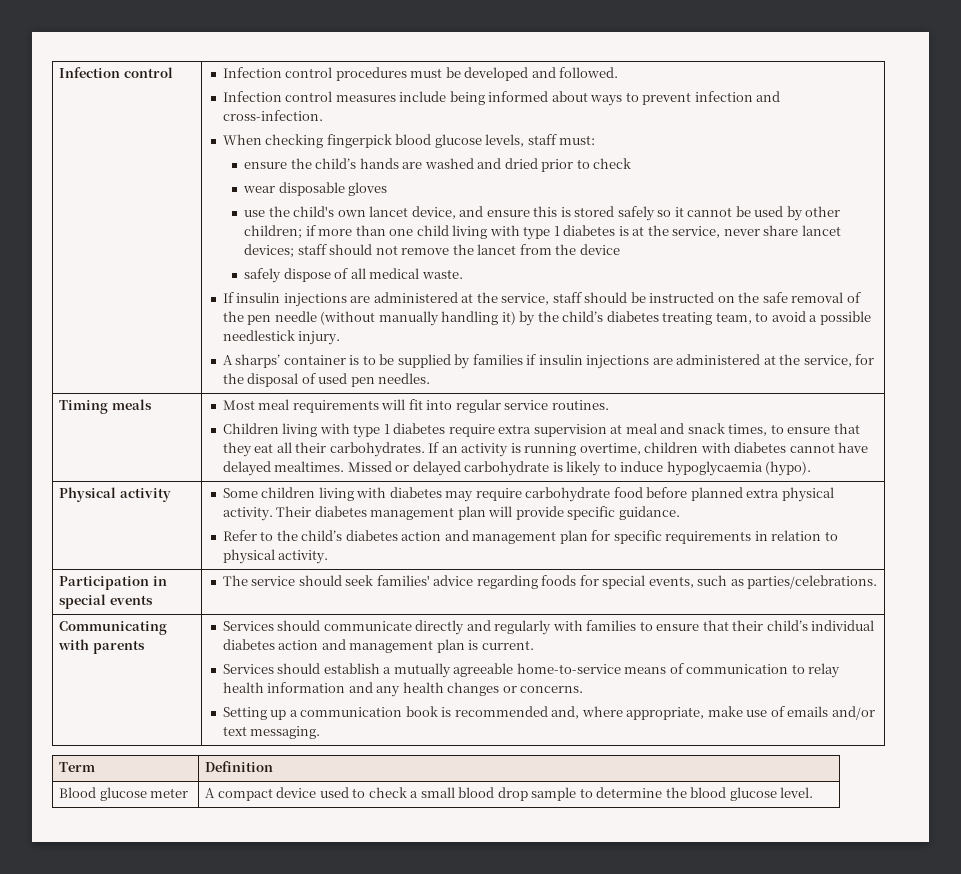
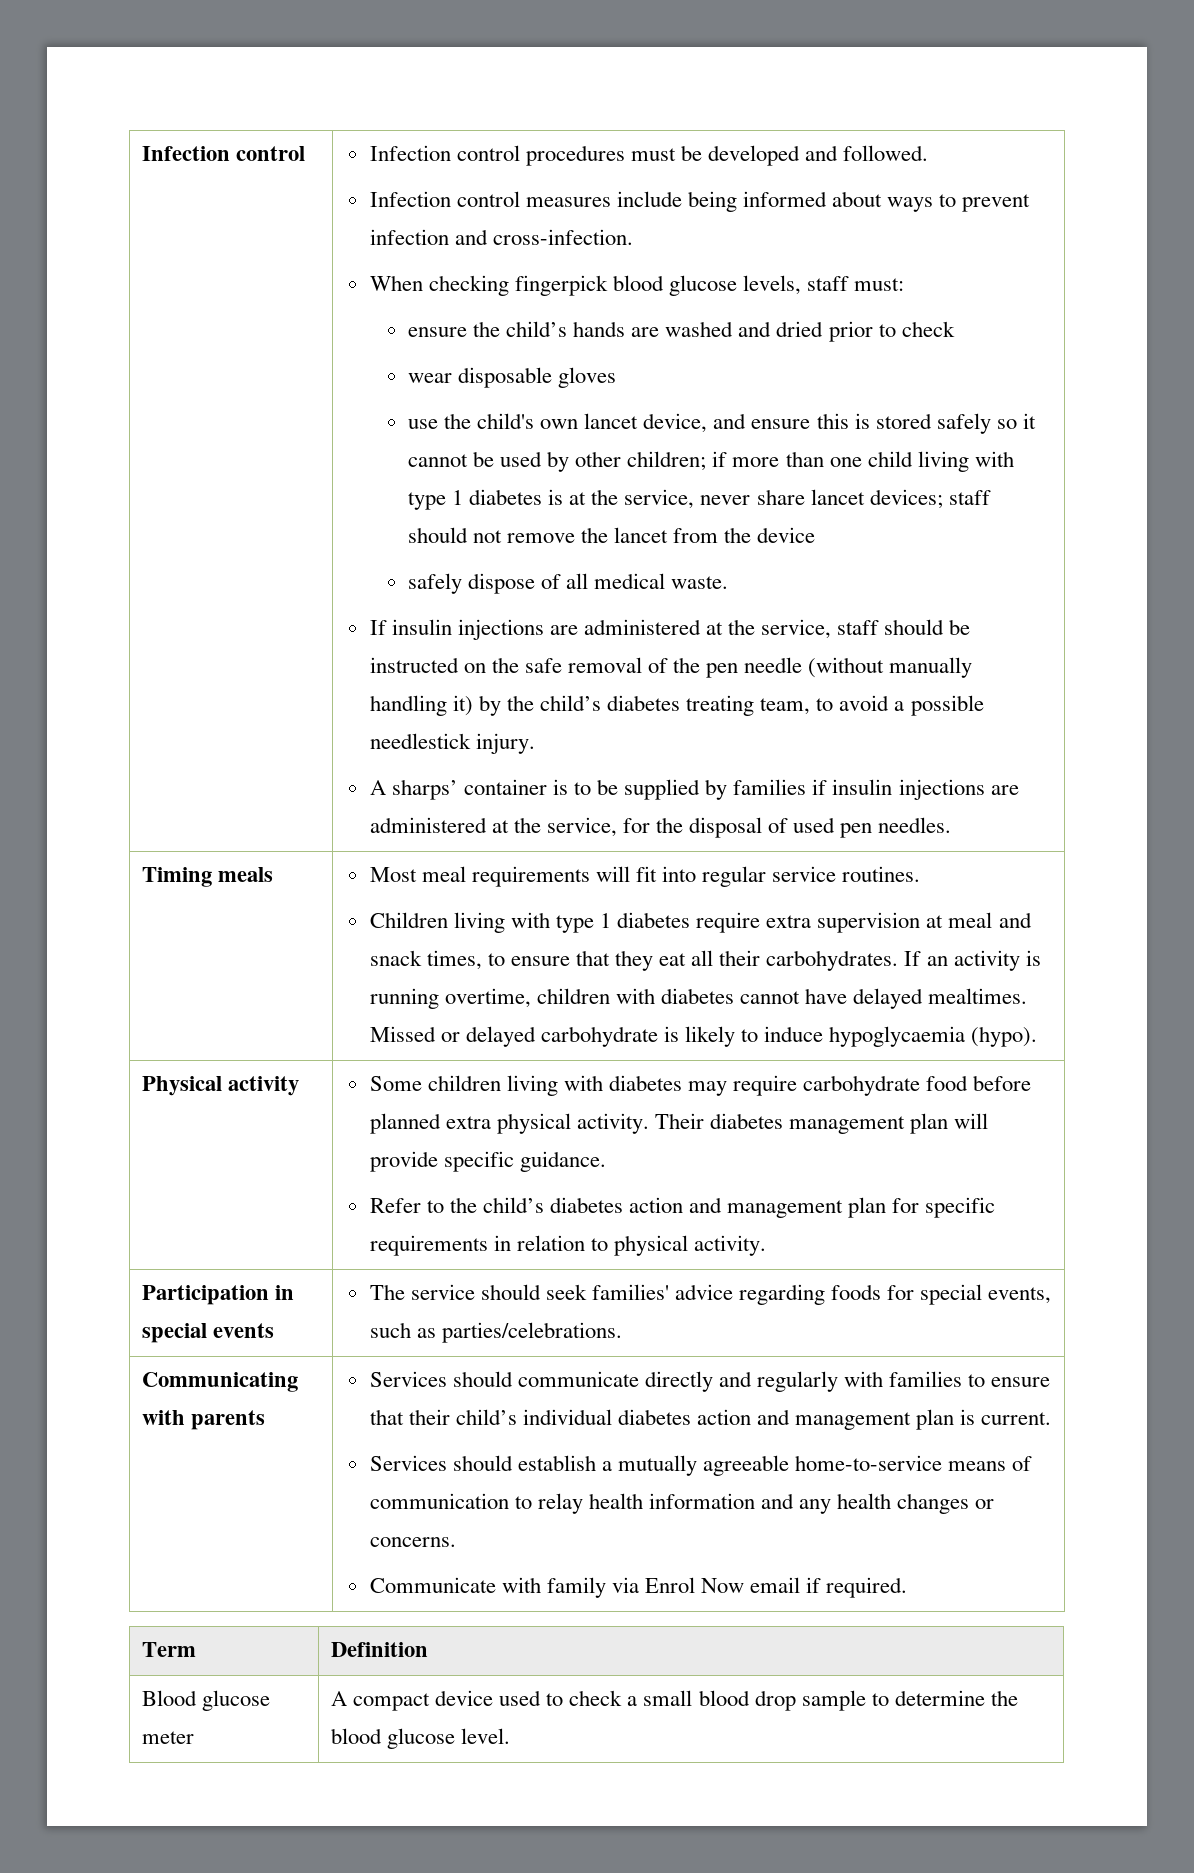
- Setting up a communication book is recommended and, where appropriate, make use of emails and/or text messaging.
+ Communicate with family via Enrol Now email if required.

